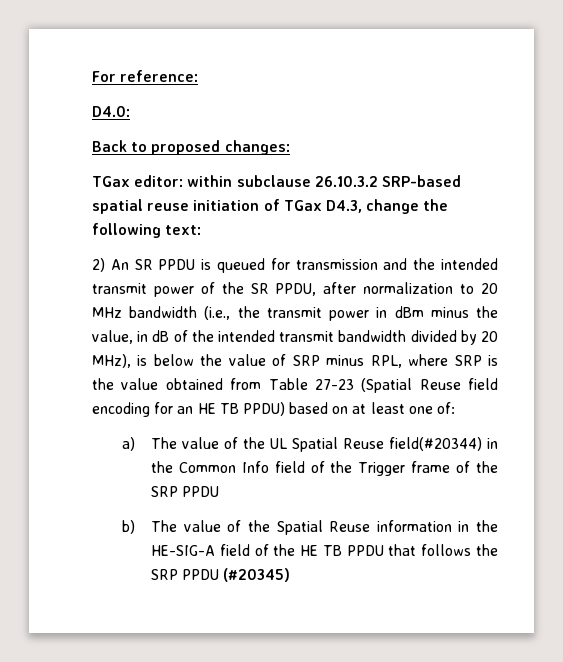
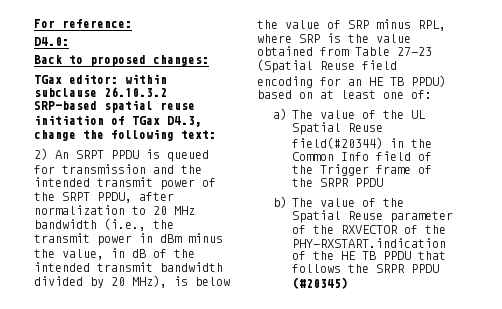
- 2) An SR PPDU is queued for transmission and the intended transmit power of the SR PPDU, after normalization to 20 MHz bandwidth (i.e., the transmit power in dBm minus the value, in dB of the intended transmit bandwidth divided by 20 MHz), is below the value of SRP minus RPL, where SRP is the value obtained from Table 27-23 (Spatial Reuse field encoding for an HE TB PPDU) based on at least one of:
+ 2) An SRPT PPDU is queued for transmission and the intended transmit power of the SRPT PPDU, after normalization to 20 MHz bandwidth (i.e., the transmit power in dBm minus the value, in dB of the intended transmit bandwidth divided by 20 MHz), is below the value of SRP minus RPL, where SRP is the value obtained from Table 27-23 (Spatial Reuse field encoding for an HE TB PPDU) based on at least one of:
- a) The value of the UL Spatial Reuse field(#20344) in the Common Info field of the Trigger frame of the SRP PPDU
+ a) The value of the UL Spatial Reuse field(#20344) in the Common Info field of the Trigger frame of the SRPR PPDU
- b) The value of the Spatial Reuse information in the HE-SIG-A field of the HE TB PPDU that follows the SRP PPDU (#20345)
+ b) The value of the Spatial Reuse parameter of the RXVECTOR of the PHY-RXSTART.indication of the HE TB PPDU that follows the SRPR PPDU (#20345)

